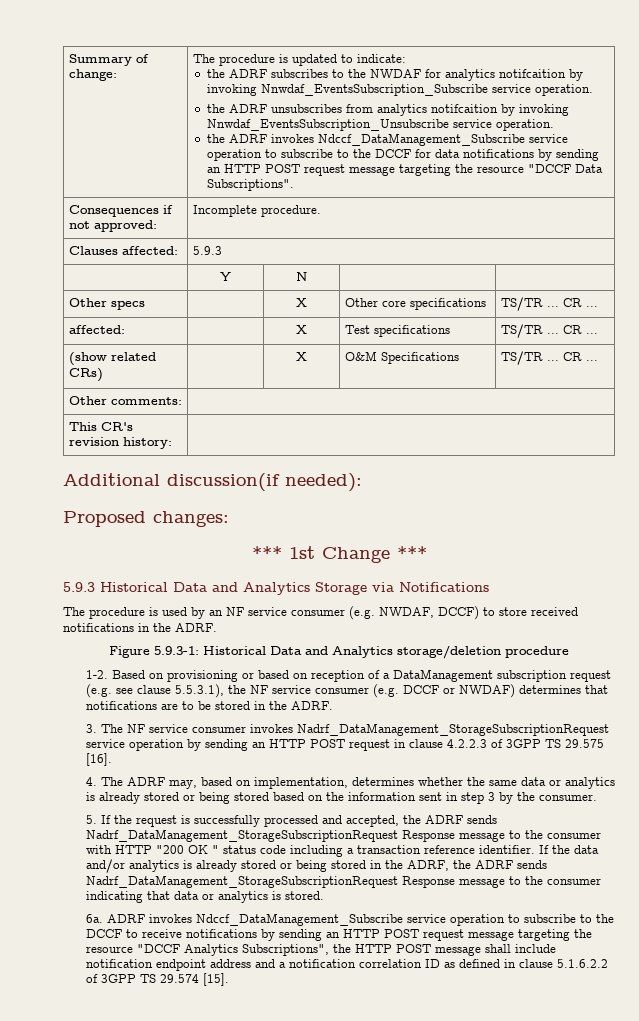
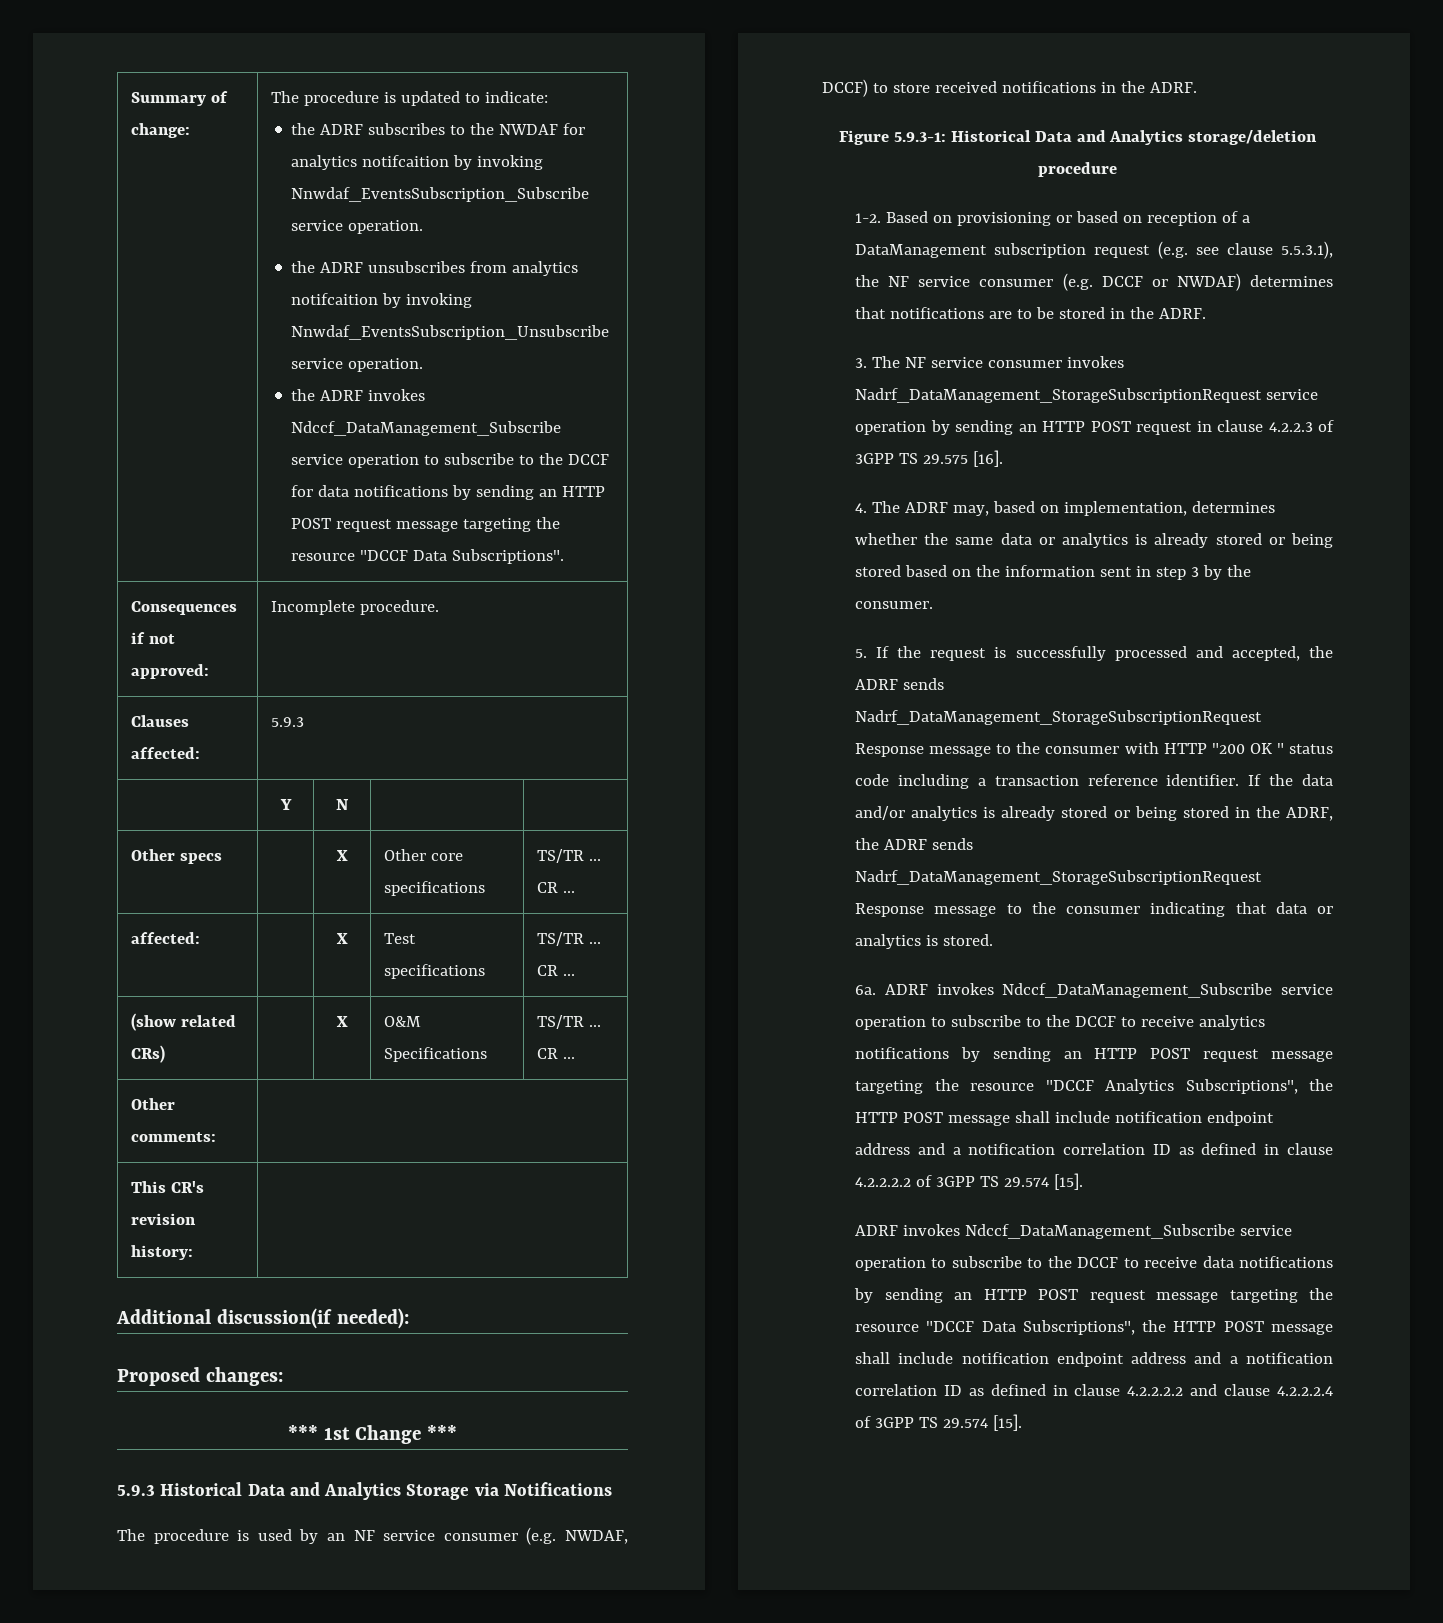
- ADRF invokes Ndccf_DataManagement_Subscribe service operation to subscribe to the DCCF to receive notifications by sending an HTTP POST request message targeting the resource "DCCF Analytics Subscriptions", the HTTP POST message shall include notification endpoint address and a notification correlation ID as defined in clause 5.1.6.2.2 of 3GPP TS 29.574 [15].
+ ADRF invokes Ndccf_DataManagement_Subscribe service operation to subscribe to the DCCF to receive analytics notifications by sending an HTTP POST request message targeting the resource "DCCF Analytics Subscriptions", the HTTP POST message shall include notification endpoint address and a notification correlation ID as defined in clause 4.2.2.2.2 of 3GPP TS 29.574 [15].
+ ADRF invokes Ndccf_DataManagement_Subscribe service operation to subscribe to the DCCF to receive data notifications by sending an HTTP POST request message targeting the resource "DCCF Data Subscriptions", the HTTP POST message shall include notification endpoint address and a notification correlation ID as defined in clause 4.2.2.2.2 and clause 4.2.2.2.4 of 3GPP TS 29.574 [15].

